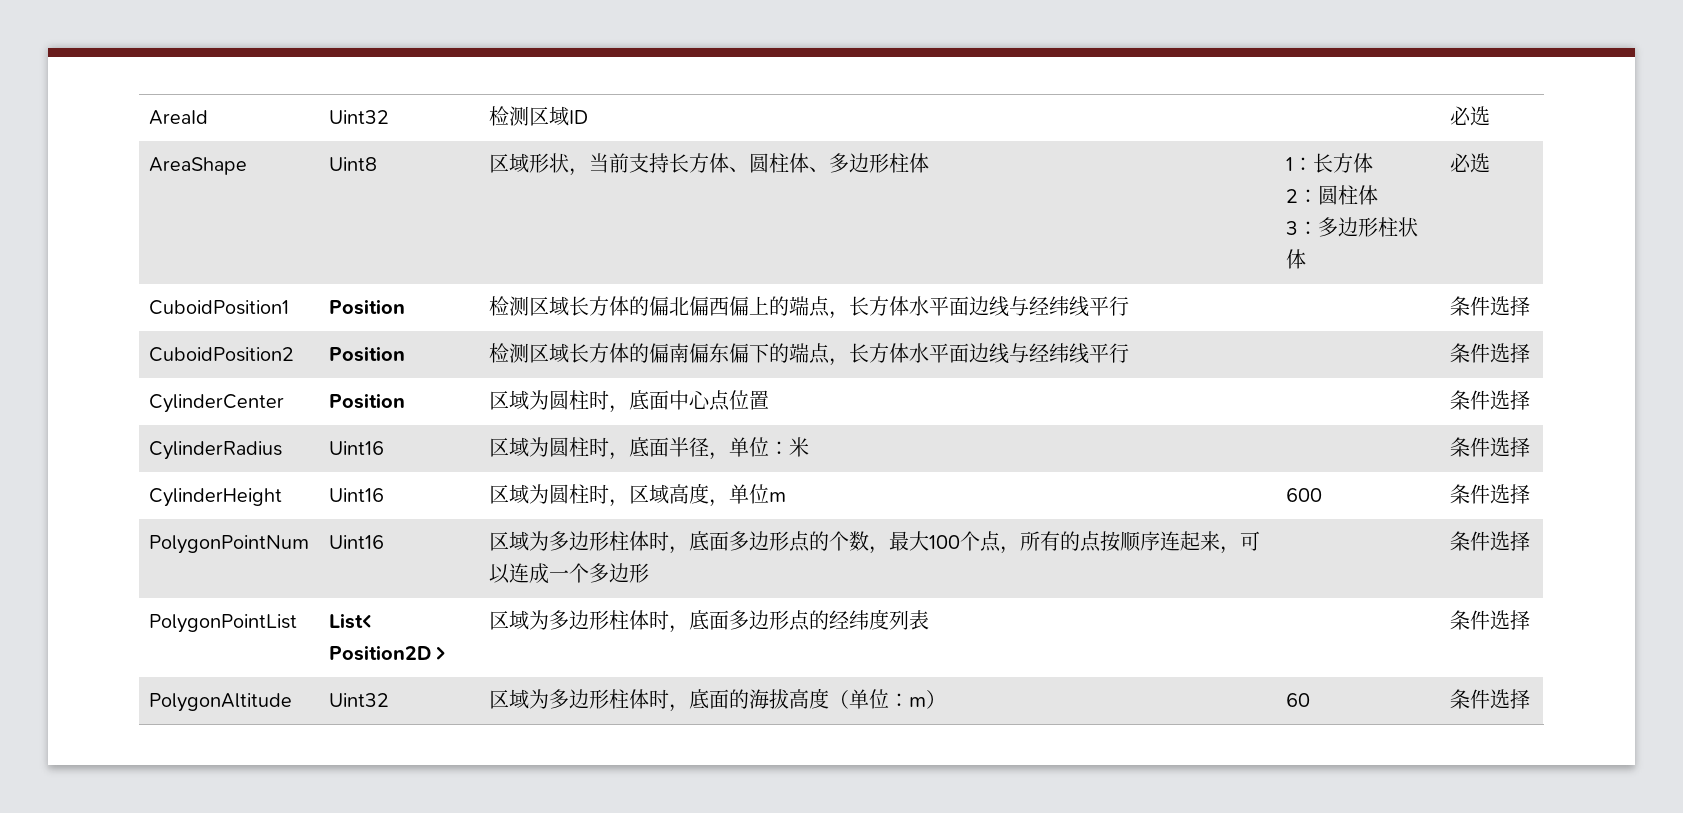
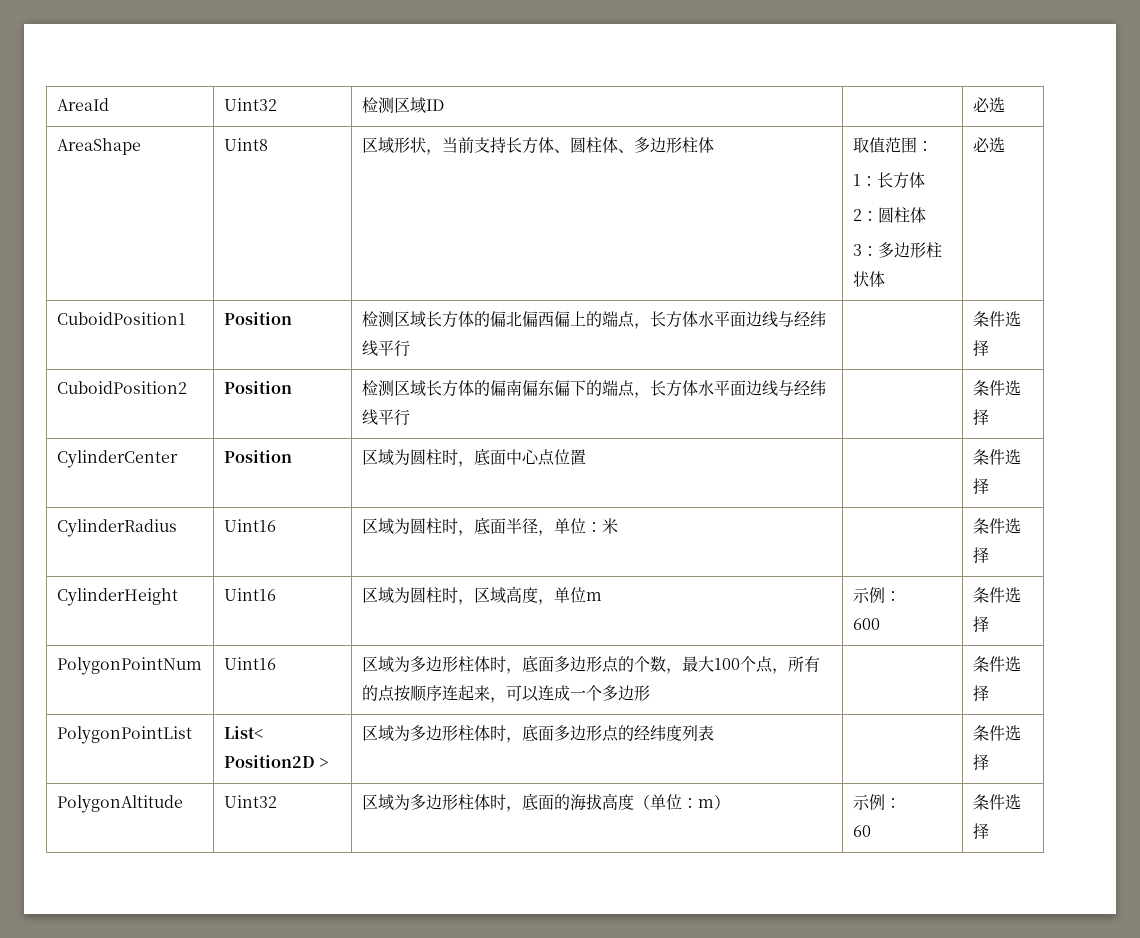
- AreaShape | Uint8 | 区域形状，当前支持长方体、圆柱体、多边形柱体 | 1：长方体
+ AreaShape | Uint8 | 区域形状，当前支持长方体、圆柱体、多边形柱体 | 取值范围：
+ 1：长方体
- CylinderHeight | Uint16 | 区域为圆柱时，区域高度，单位m | 600 | 条件选择
+ CylinderHeight | Uint16 | 区域为圆柱时，区域高度，单位m | 示例：
+ 600 | 条件选择
- PolygonAltitude | Uint32 | 区域为多边形柱体时，底面的海拔高度（单位：m） | 60 | 条件选择
+ PolygonAltitude | Uint32 | 区域为多边形柱体时，底面的海拔高度（单位：m） | 示例：
+ 60 | 条件选择

